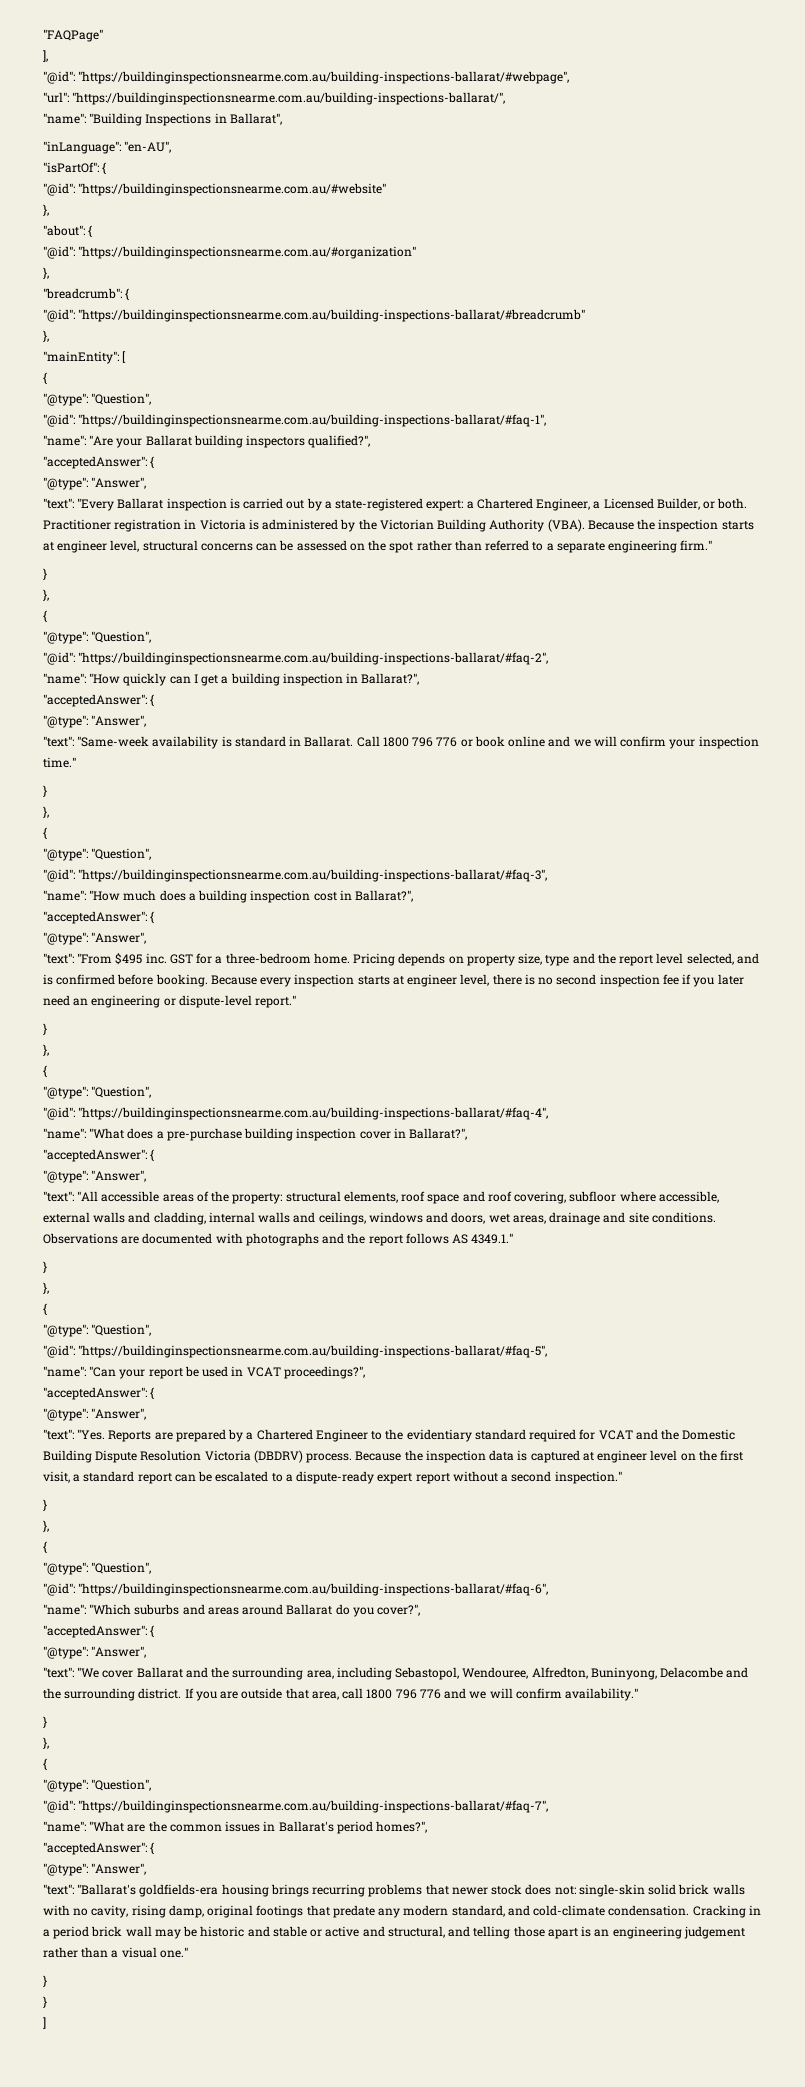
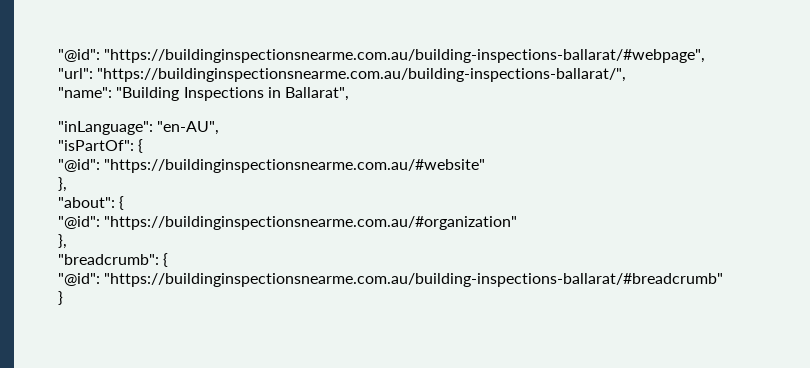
- "FAQPage"
- ],
  "@id": "https://buildinginspectionsnearme.com.au/building-inspections-ballarat/#breadcrumb"
- },
- "mainEntity": [
- {
- "@type": "Question",
- "@id": "https://buildinginspectionsnearme.com.au/building-inspections-ballarat/#faq-1",
- "name": "Are your Ballarat building inspectors qualified?",
- "acceptedAnswer": {
- "@type": "Answer",
- "text": "Every Ballarat inspection is carried out by a state-registered expert: a Chartered Engineer, a Licensed Builder, or both. Practitioner registration in Victoria is administered by the Victorian Building Authority (VBA). Because the inspection starts at engineer level, structural concerns can be assessed on the spot rather than referred to a separate engineering firm."
  }
- },
- {
- "@type": "Question",
- "@id": "https://buildinginspectionsnearme.com.au/building-inspections-ballarat/#faq-2",
- "name": "How quickly can I get a building inspection in Ballarat?",
- "acceptedAnswer": {
- "@type": "Answer",
- "text": "Same-week availability is standard in Ballarat. Call 1800 796 776 or book online and we will confirm your inspection time."
- }
- },
- {
- "@type": "Question",
- "@id": "https://buildinginspectionsnearme.com.au/building-inspections-ballarat/#faq-3",
- "name": "How much does a building inspection cost in Ballarat?",
- "acceptedAnswer": {
- "@type": "Answer",
- "text": "From $495 inc. GST for a three-bedroom home. Pricing depends on property size, type and the report level selected, and is confirmed before booking. Because every inspection starts at engineer level, there is no second inspection fee if you later need an engineering or dispute-level report."
- }
- },
- {
- "@type": "Question",
- "@id": "https://buildinginspectionsnearme.com.au/building-inspections-ballarat/#faq-4",
- "name": "What does a pre-purchase building inspection cover in Ballarat?",
- "acceptedAnswer": {
- "@type": "Answer",
- "text": "All accessible areas of the property: structural elements, roof space and roof covering, subfloor where accessible, external walls and cladding, internal walls and ceilings, windows and doors, wet areas, drainage and site conditions. Observations are documented with photographs and the report follows AS 4349.1."
- }
- },
- {
- "@type": "Question",
- "@id": "https://buildinginspectionsnearme.com.au/building-inspections-ballarat/#faq-5",
- "name": "Can your report be used in VCAT proceedings?",
- "acceptedAnswer": {
- "@type": "Answer",
- "text": "Yes. Reports are prepared by a Chartered Engineer to the evidentiary standard required for VCAT and the Domestic Building Dispute Resolution Victoria (DBDRV) process. Because the inspection data is captured at engineer level on the first visit, a standard report can be escalated to a dispute-ready expert report without a second inspection."
- }
- },
- {
- "@type": "Question",
- "@id": "https://buildinginspectionsnearme.com.au/building-inspections-ballarat/#faq-6",
- "name": "Which suburbs and areas around Ballarat do you cover?",
- "acceptedAnswer": {
- "@type": "Answer",
- "text": "We cover Ballarat and the surrounding area, including Sebastopol, Wendouree, Alfredton, Buninyong, Delacombe and the surrounding district. If you are outside that area, call 1800 796 776 and we will confirm availability."
- }
- },
- {
- "@type": "Question",
- "@id": "https://buildinginspectionsnearme.com.au/building-inspections-ballarat/#faq-7",
- "name": "What are the common issues in Ballarat's period homes?",
- "acceptedAnswer": {
- "@type": "Answer",
- "text": "Ballarat's goldfields-era housing brings recurring problems that newer stock does not: single-skin solid brick walls with no cavity, rising damp, original footings that predate any modern standard, and cold-climate condensation. Cracking in a period brick wall may be historic and stable or active and structural, and telling those apart is an engineering judgement rather than a visual one."
- }
- }
- ]

